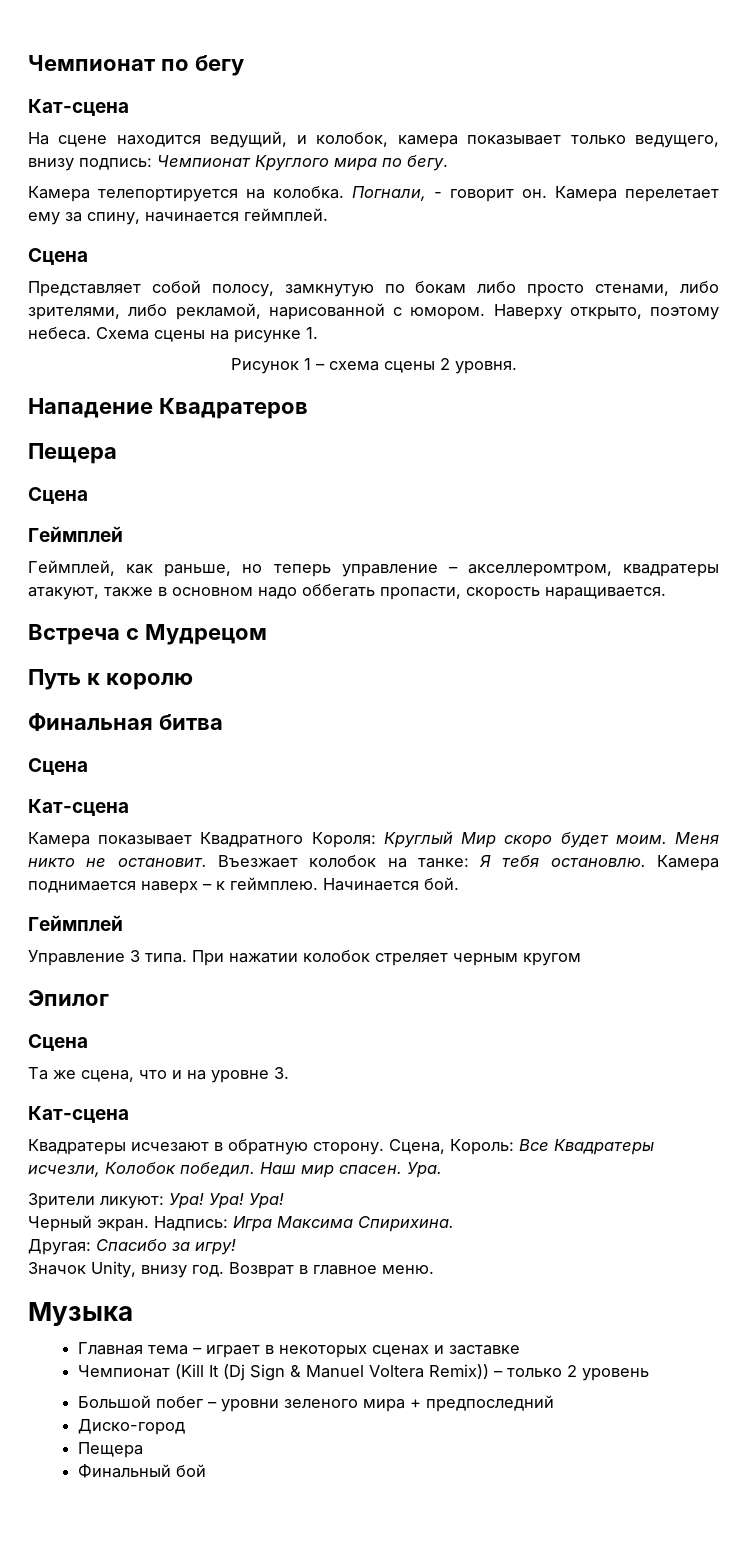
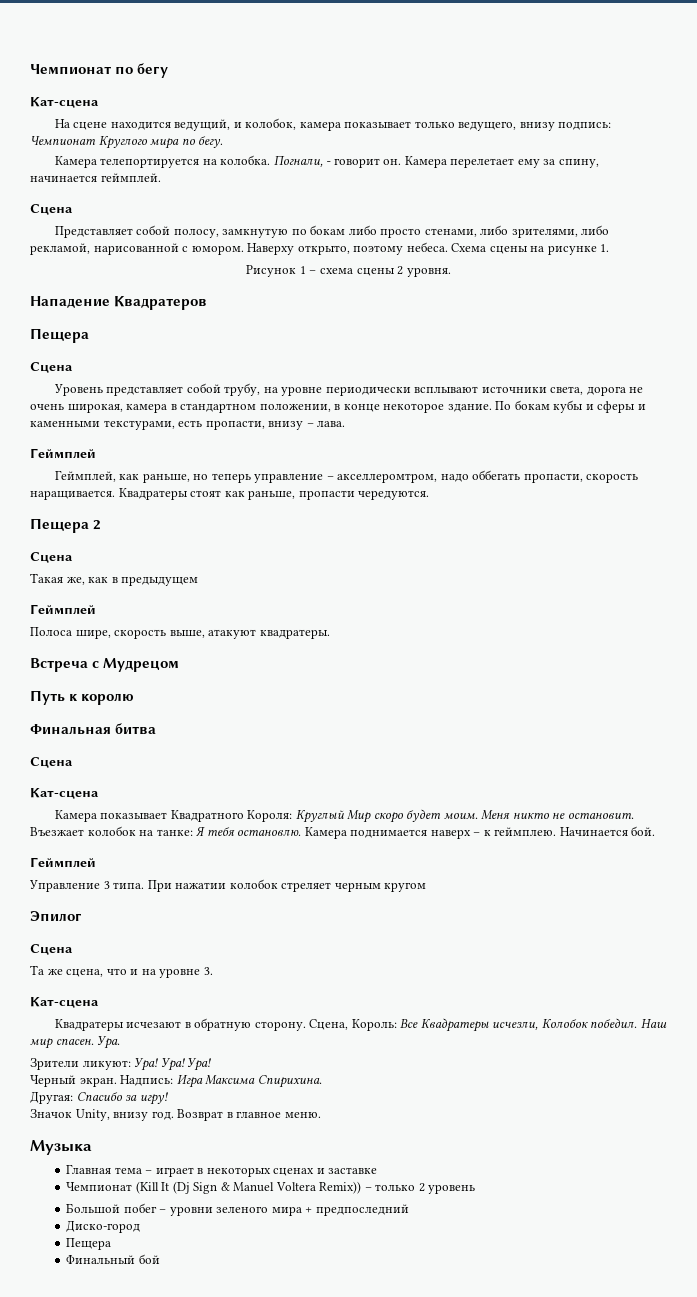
+ Уровень представляет собой трубу, на уровне периодически всплывают источники света, дорога не очень широкая, камера в стандартном положении, в конце некоторое здание. По бокам кубы и сферы и каменными текстурами, есть пропасти, внизу – лава.
- Геймплей, как раньше, но теперь управление – акселлеромтром, квадратеры атакуют, также в основном надо оббегать пропасти, скорость наращивается.
+ Геймплей, как раньше, но теперь управление – акселлеромтром, надо оббегать пропасти, скорость наращивается. Квадратеры стоят как раньше, пропасти чередуются.
+ Пещера 2
+ Сцена
+ Такая же, как в предыдущем
+ Геймплей
+ Полоса шире, скорость выше, атакуют квадратеры.

